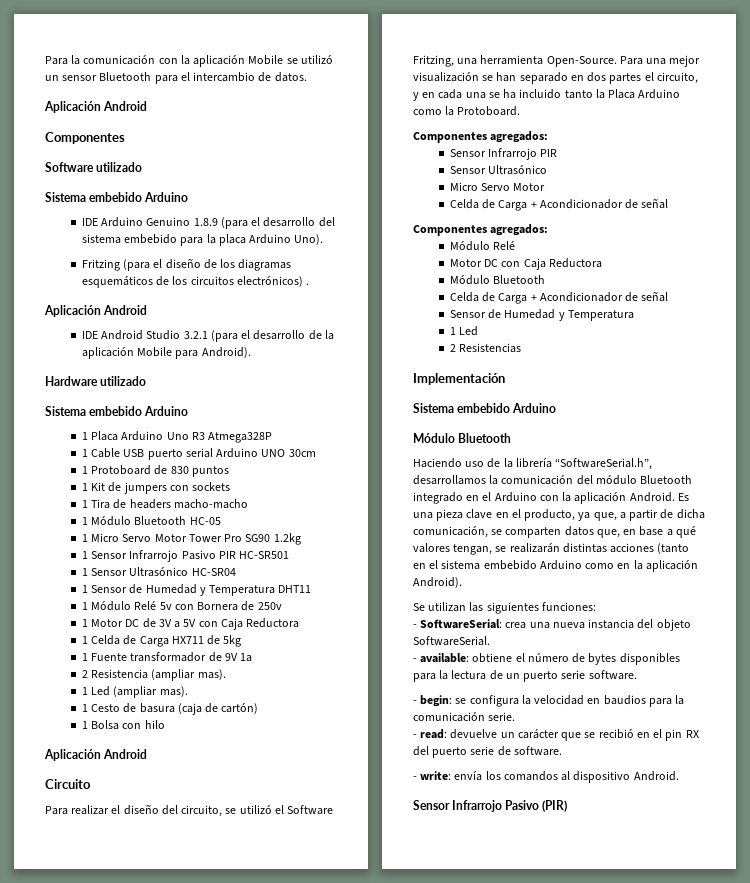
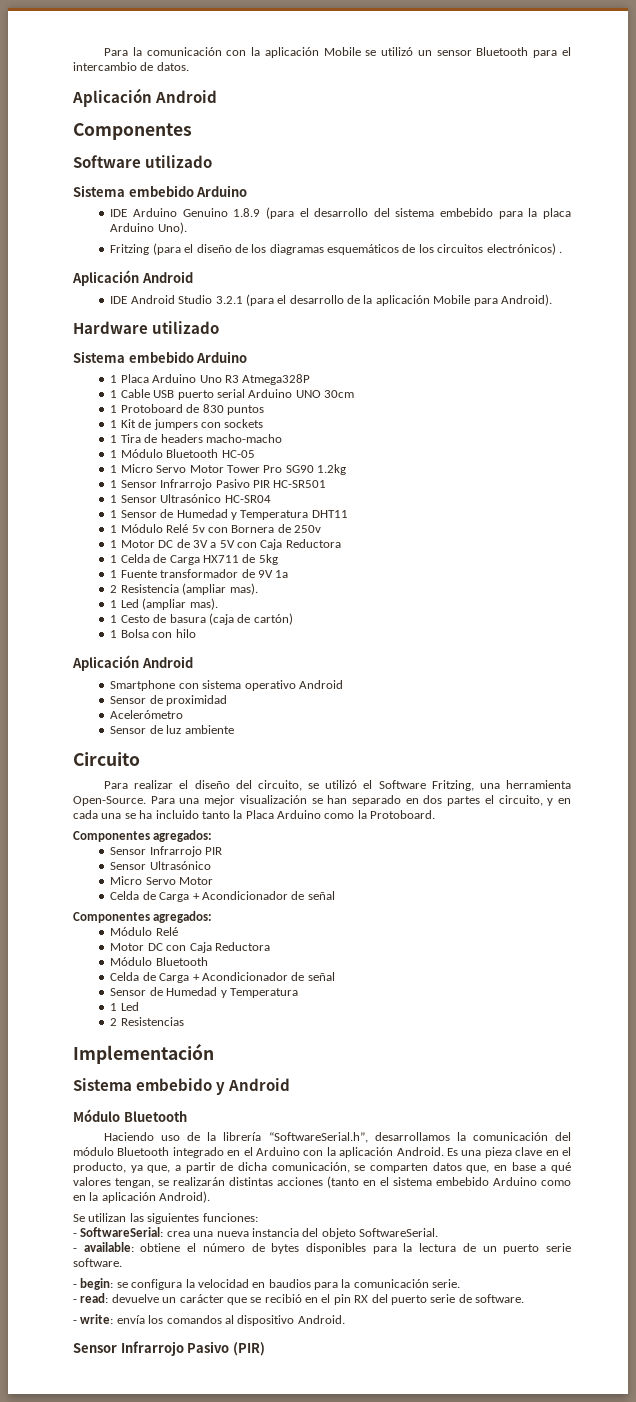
+ Smartphone con sistema operativo Android
+ Sensor de proximidad
+ Acelerómetro
+ Sensor de luz ambiente
  Implementación
- Sistema embebido Arduino
+ Sistema embebido y Android

